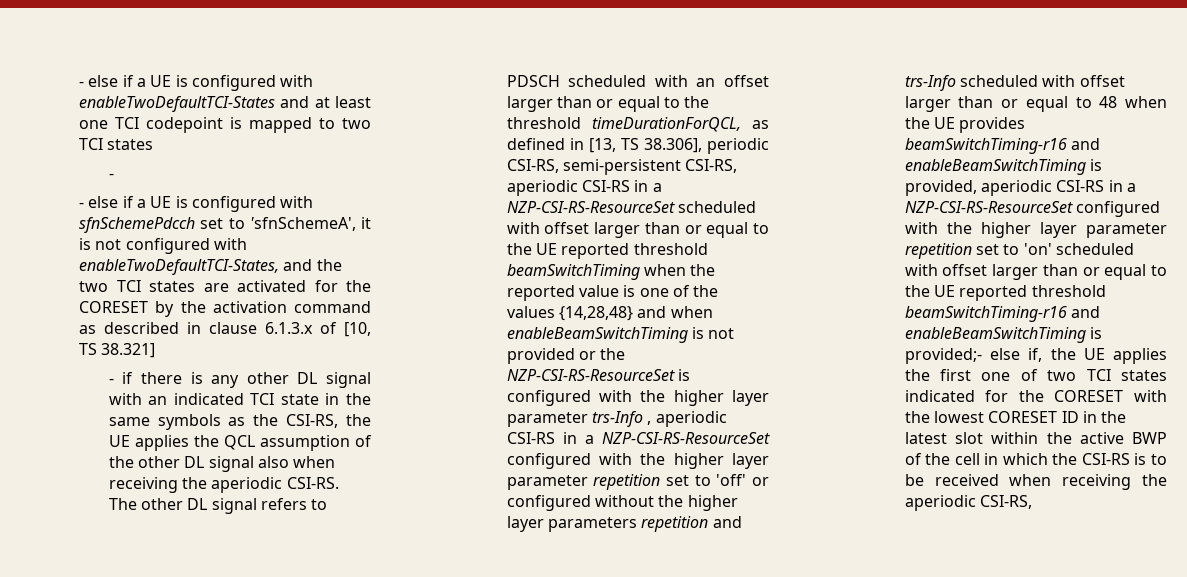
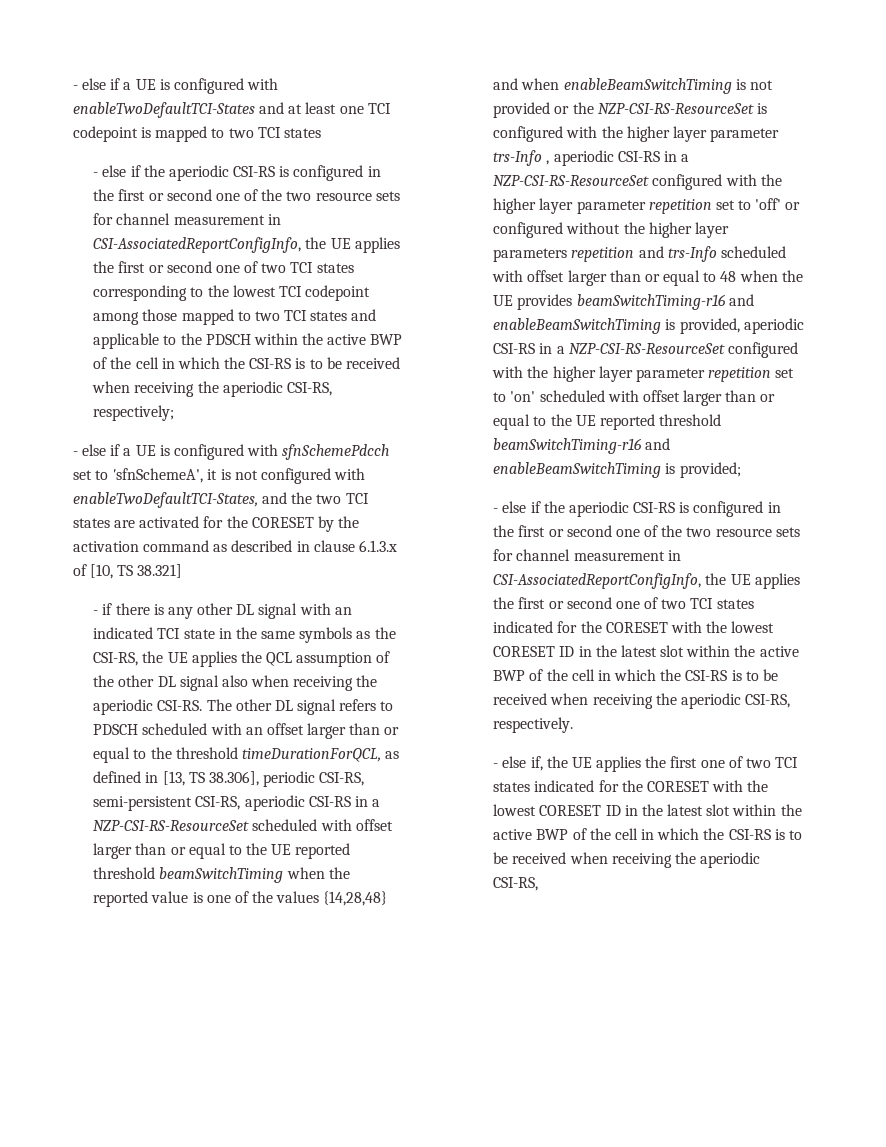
  - else if a UE is configured with enableTwoDefaultTCI-States and at least one TCI codepoint is mapped to two TCI states
- -
+ - else if the aperiodic CSI-RS is configured in the first or second one of the two resource sets for channel measurement in CSI-AssociatedReportConfigInfo, the UE applies the first or second one of two TCI states corresponding to the lowest TCI codepoint among those mapped to two TCI states and applicable to the PDSCH within the active BWP of the cell in which the CSI-RS is to be received when receiving the aperiodic CSI-RS, respectively;
- The other DL signal refers to PDSCH scheduled with an offset larger than or equal to the threshold timeDurationForQCL, as defined in [13, TS 38.306], periodic CSI-RS, semi-persistent CSI-RS, aperiodic CSI-RS in a NZP-CSI-RS-ResourceSet scheduled with offset larger than or equal to the UE reported threshold beamSwitchTiming when the reported value is one of the values {14,28,48} and when enableBeamSwitchTiming is not provided or the NZP-CSI-RS-ResourceSet is configured with the higher layer parameter trs-Info , aperiodic CSI-RS in a NZP-CSI-RS-ResourceSet configured with the higher layer parameter repetition set to 'off' or configured without the higher layer parameters repetition and trs-Info scheduled with offset larger than or equal to 48 when the UE provides beamSwitchTiming-r16 and enableBeamSwitchTiming is provided, aperiodic CSI-RS in a NZP-CSI-RS-ResourceSet configured with the higher layer parameter repetition set to 'on' scheduled with offset larger than or equal to the UE reported threshold beamSwitchTiming-r16 and enableBeamSwitchTiming is provided;- else if, the UE applies the first one of two TCI states indicated for the CORESET with the lowest CORESET ID in the latest slot within the active BWP of the cell in which the CSI-RS is to be received when receiving the aperiodic CSI-RS,
+ The other DL signal refers to PDSCH scheduled with an offset larger than or equal to the threshold timeDurationForQCL, as defined in [13, TS 38.306], periodic CSI-RS, semi-persistent CSI-RS, aperiodic CSI-RS in a NZP-CSI-RS-ResourceSet scheduled with offset larger than or equal to the UE reported threshold beamSwitchTiming when the reported value is one of the values {14,28,48} and when enableBeamSwitchTiming is not provided or the NZP-CSI-RS-ResourceSet is configured with the higher layer parameter trs-Info , aperiodic CSI-RS in a NZP-CSI-RS-ResourceSet configured with the higher layer parameter repetition set to 'off' or configured without the higher layer parameters repetition and trs-Info scheduled with offset larger than or equal to 48 when the UE provides beamSwitchTiming-r16 and enableBeamSwitchTiming is provided, aperiodic CSI-RS in a NZP-CSI-RS-ResourceSet configured with the higher layer parameter repetition set to 'on' scheduled with offset larger than or equal to the UE reported threshold beamSwitchTiming-r16 and enableBeamSwitchTiming is provided;
+ - else if the aperiodic CSI-RS is configured in the first or second one of the two resource sets for channel measurement in CSI-AssociatedReportConfigInfo, the UE applies the first or second one of two TCI states indicated for the CORESET with the lowest CORESET ID in the latest slot within the active BWP of the cell in which the CSI-RS is to be received when receiving the aperiodic CSI-RS, respectively.
+ - else if, the UE applies the first one of two TCI states indicated for the CORESET with the lowest CORESET ID in the latest slot within the active BWP of the cell in which the CSI-RS is to be received when receiving the aperiodic CSI-RS,

